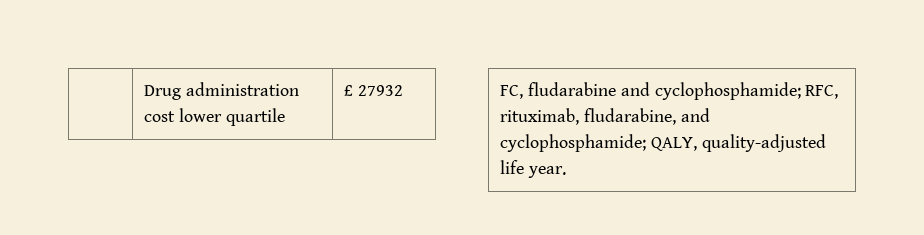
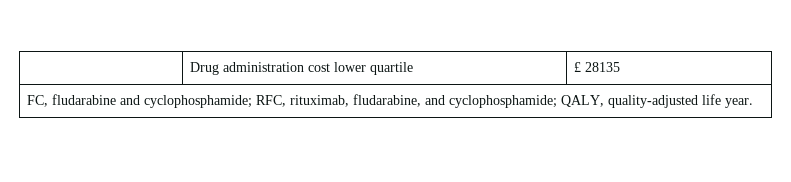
- | Drug administration cost lower quartile | £ 27932
+ | Drug administration cost lower quartile | £ 28135

